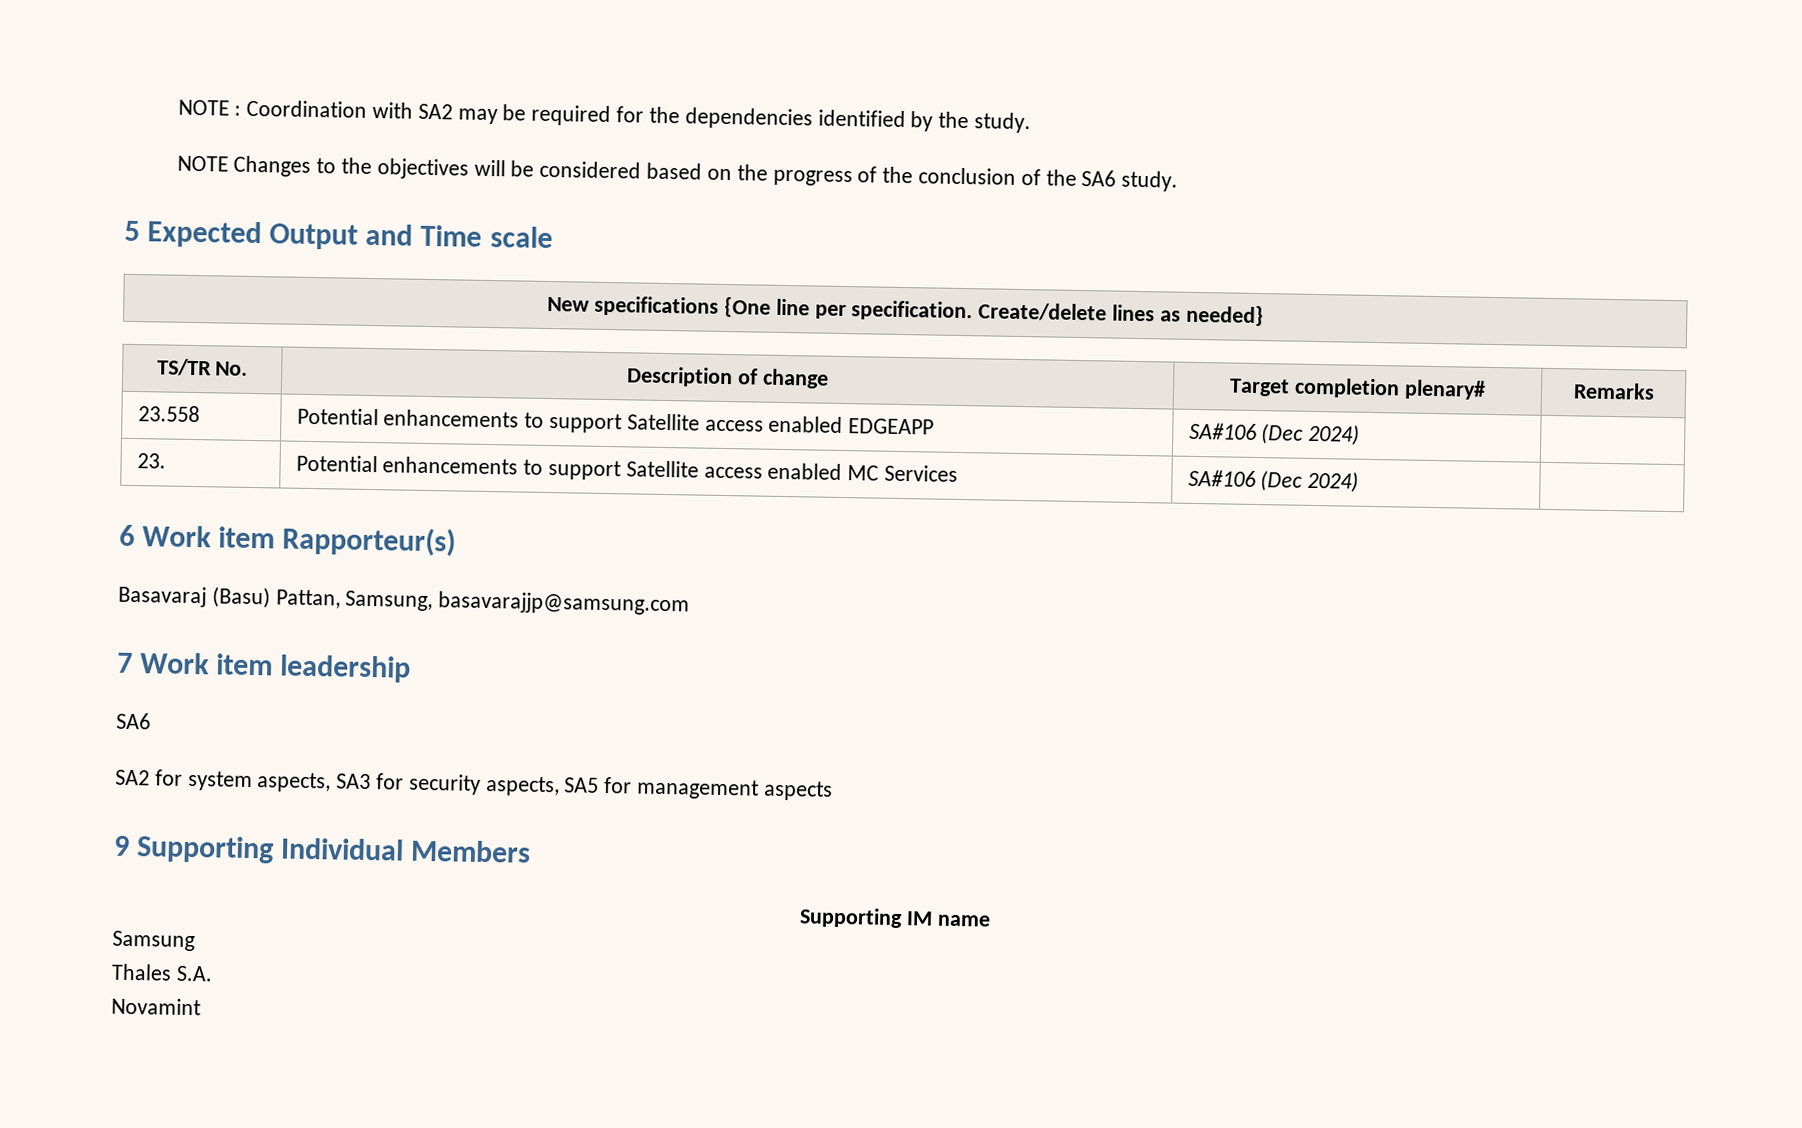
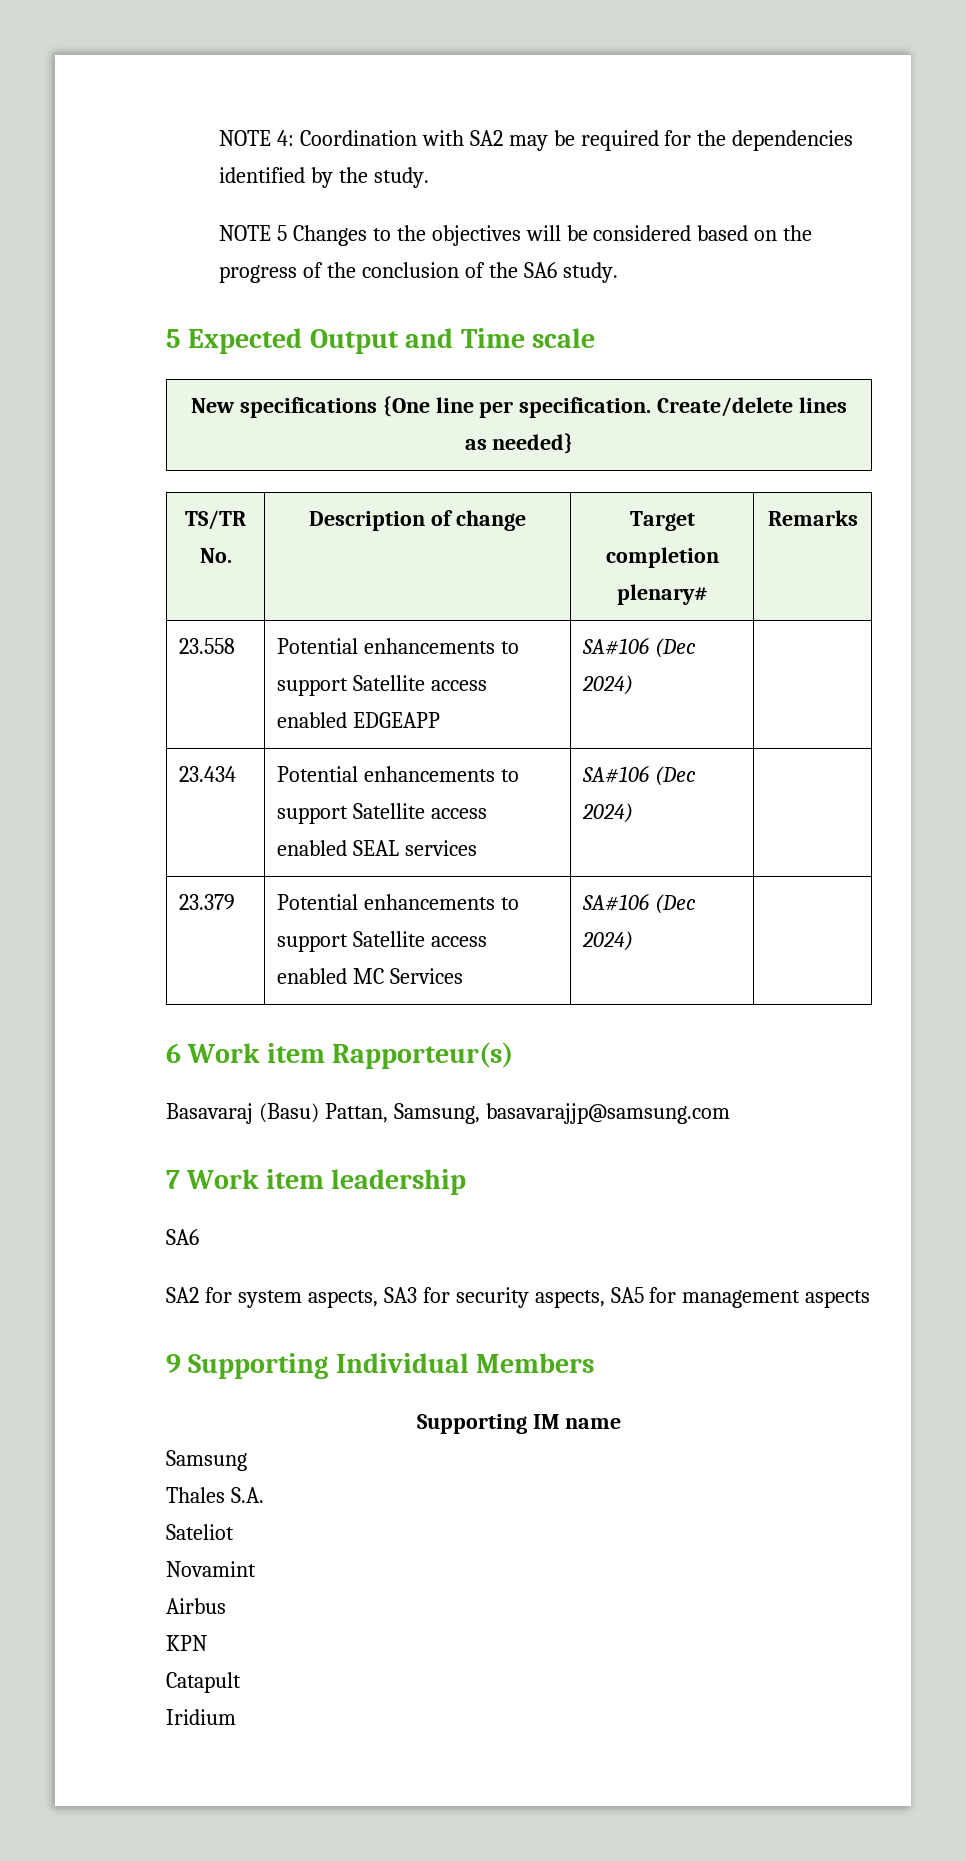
- NOTE : Coordination with SA2 may be required for the dependencies identified by the study.
+ NOTE 4: Coordination with SA2 may be required for the dependencies identified by the study.
- NOTE Changes to the objectives will be considered based on the progress of the conclusion of the SA6 study.
+ NOTE 5 Changes to the objectives will be considered based on the progress of the conclusion of the SA6 study.
- 23. | Potential enhancements to support Satellite access enabled MC Services | SA#106 (Dec 2024) |
+ 23.434 | Potential enhancements to support Satellite access enabled SEAL services | SA#106 (Dec 2024) |
+ 23.379 | Potential enhancements to support Satellite access enabled MC Services | SA#106 (Dec 2024) |
+ Sateliot
+ Airbus
+ KPN
+ Catapult
+ Iridium

